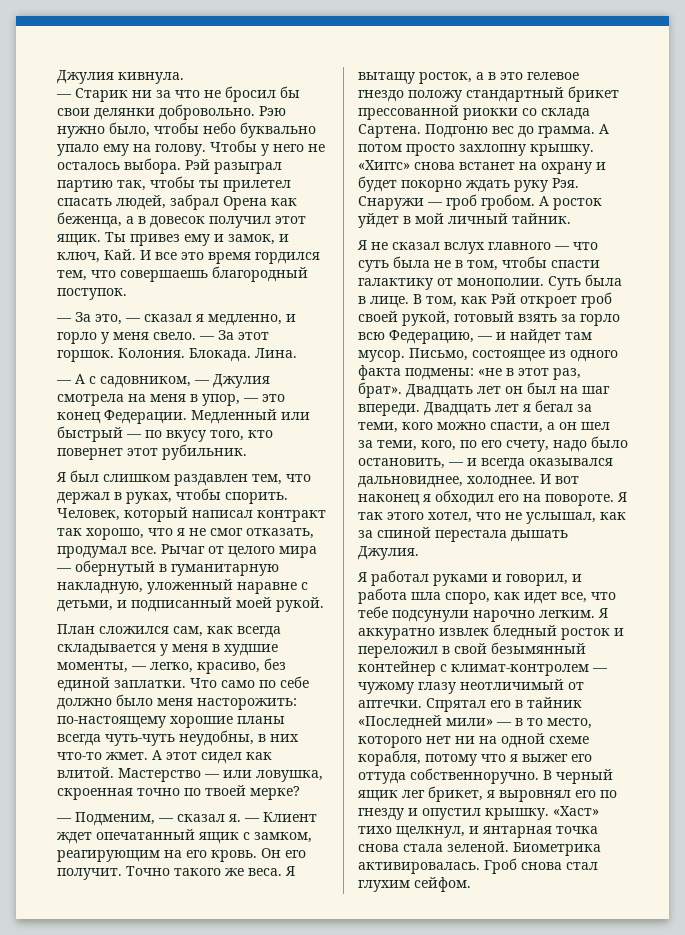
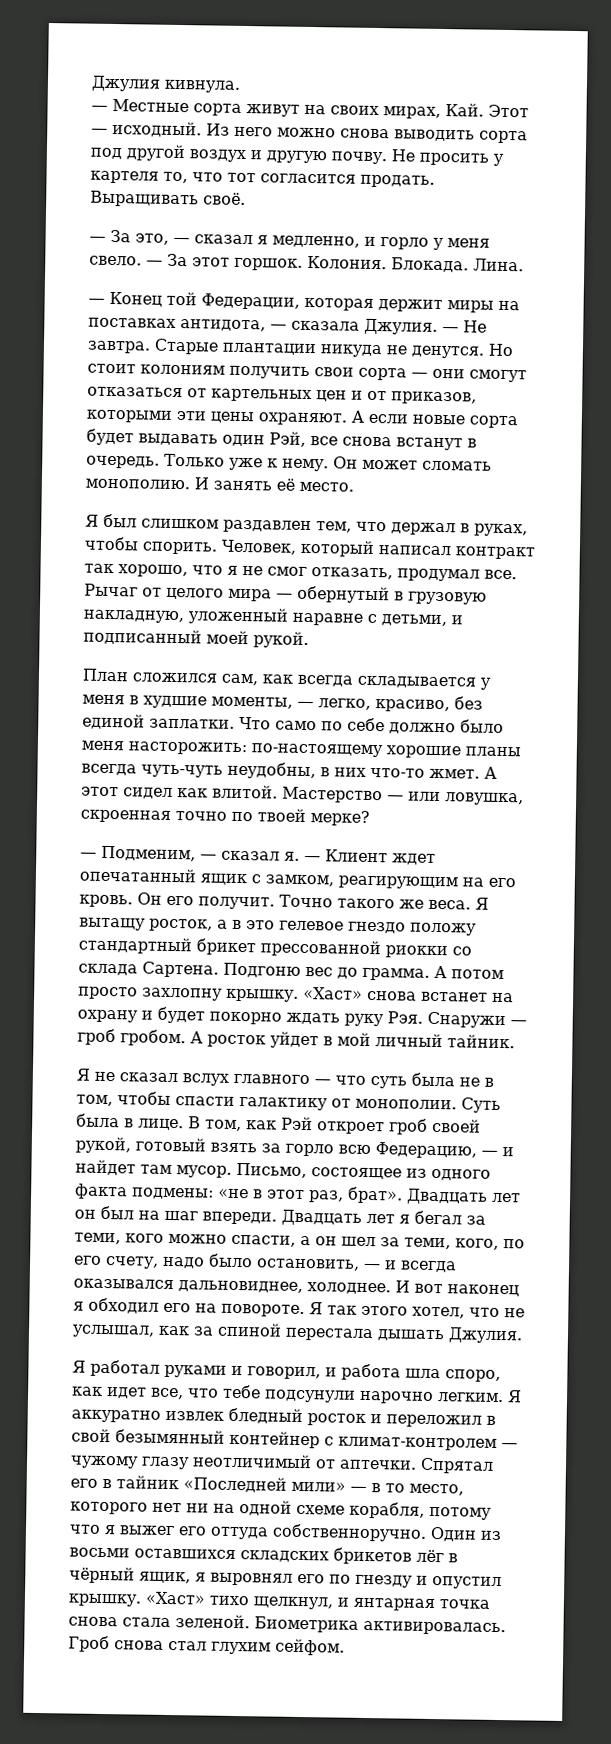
- — Старик ни за что не бросил бы свои делянки добровольно. Рэю нужно было, чтобы небо буквально упало ему на голову. Чтобы у него не осталось выбора. Рэй разыграл партию так, чтобы ты прилетел спасать людей, забрал Орена как беженца, а в довесок получил этот ящик. Ты привез ему и замок, и ключ, Кай. И все это время гордился тем, что совершаешь благородный поступок.
+ — Местные сорта живут на своих мирах, Кай. Этот — исходный. Из него можно снова выводить сорта под другой воздух и другую почву. Не просить у картеля то, что тот согласится продать. Выращивать своё.
- — А с садовником, — Джулия смотрела на меня в упор, — это конец Федерации. Медленный или быстрый — по вкусу того, кто повернет этот рубильник.
+ — Конец той Федерации, которая держит миры на поставках антидота, — сказала Джулия. — Не завтра. Старые плантации никуда не денутся. Но стоит колониям получить свои сорта — они смогут отказаться от картельных цен и от приказов, которыми эти цены охраняют. А если новые сорта будет выдавать один Рэй, все снова встанут в очередь. Только уже к нему. Он может сломать монополию. И занять её место.
- Рычаг от целого мира — обернутый в гуманитарную накладную, уложенный наравне с детьми, и подписанный моей рукой.
+ Рычаг от целого мира — обернутый в грузовую накладную, уложенный наравне с детьми, и подписанный моей рукой.
- «Хиггс» снова встанет на охрану и будет покорно ждать руку Рэя. Снаружи — гроб гробом.
+ «Хаст» снова встанет на охрану и будет покорно ждать руку Рэя. Снаружи — гроб гробом.
- В черный ящик лег брикет, я выровнял его по гнезду и опустил крышку.
+ Один из восьми оставшихся складских брикетов лёг в чёрный ящик, я выровнял его по гнезду и опустил крышку.

